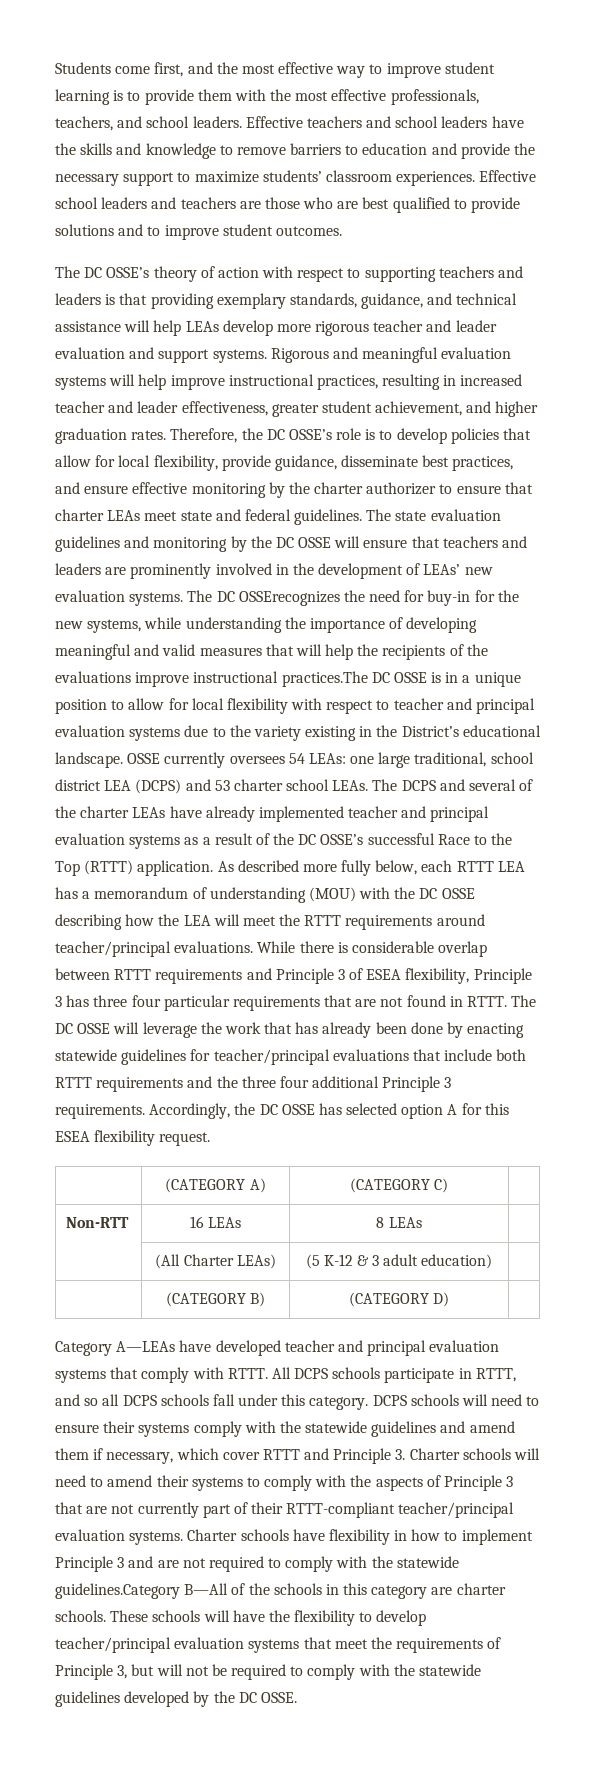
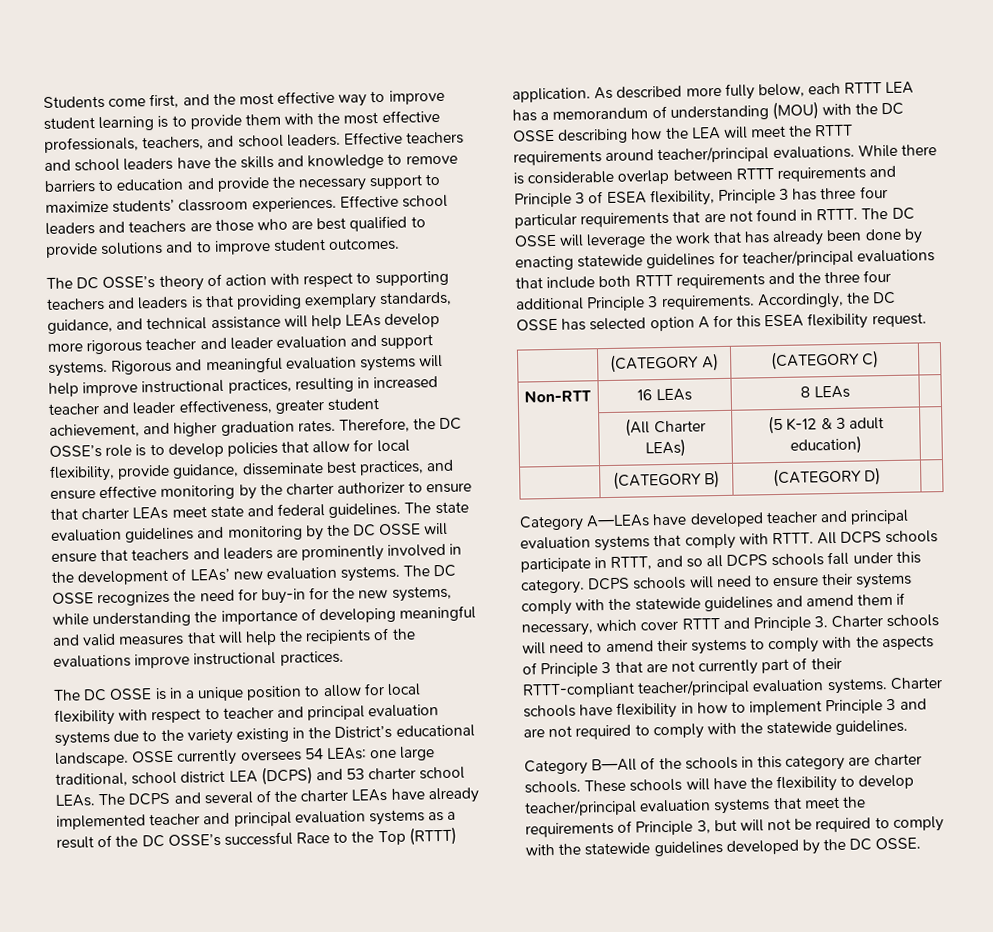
- The DC OSSErecognizes the need for buy-in for the new systems, while understanding the importance of developing meaningful and valid measures that will help the recipients of the evaluations improve instructional practices.The DC OSSE is in a unique position to allow for local flexibility with respect to teacher and principal evaluation systems due to the variety existing in the District’s educational landscape.
+ The DC OSSE recognizes the need for buy-in for the new systems, while understanding the importance of developing meaningful and valid measures that will help the recipients of the evaluations improve instructional practices.
+ The DC OSSE is in a unique position to allow for local flexibility with respect to teacher and principal evaluation systems due to the variety existing in the District’s educational landscape.
- Charter schools have flexibility in how to implement Principle 3 and are not required to comply with the statewide guidelines.Category B—All of the schools in this category are charter schools.
+ Charter schools have flexibility in how to implement Principle 3 and are not required to comply with the statewide guidelines.
+ Category B—All of the schools in this category are charter schools.

